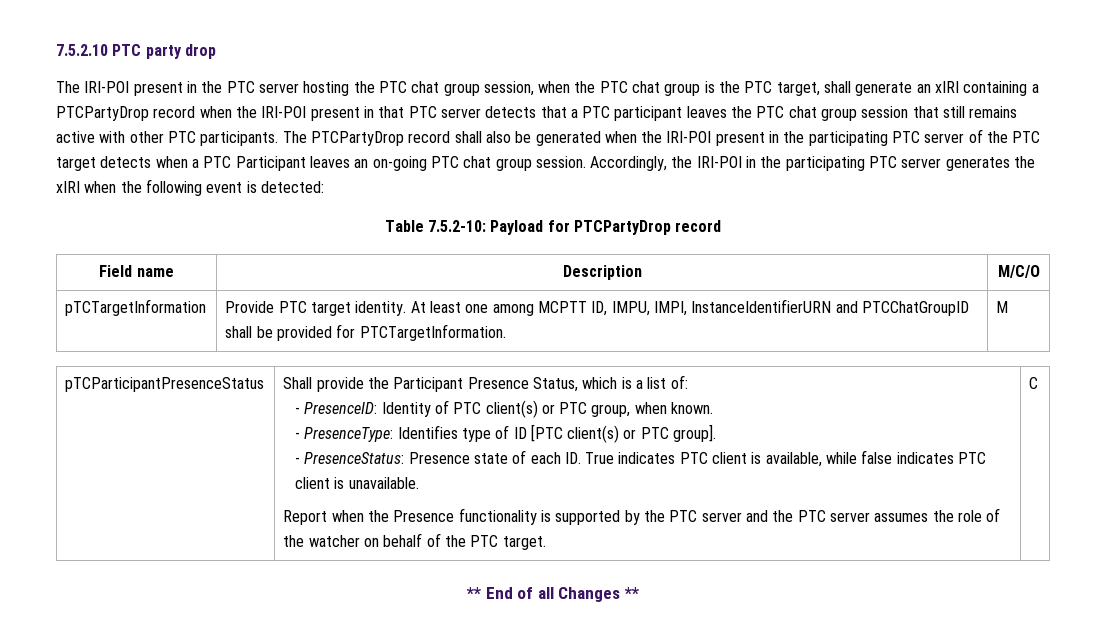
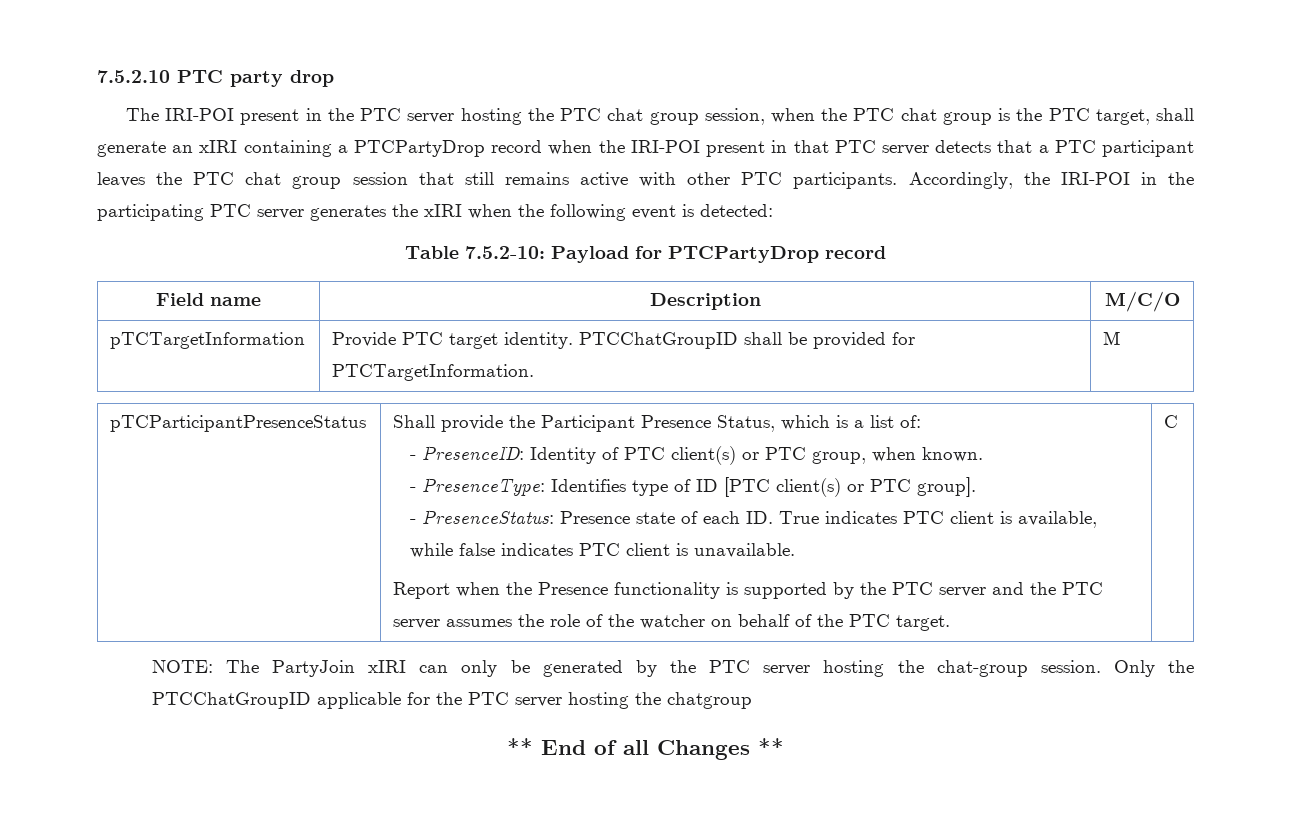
- The PTCPartyDrop record shall also be generated when the IRI-POI present in the participating PTC server of the PTC target detects when a PTC Participant leaves an on-going PTC chat group session.
- pTCTargetInformation | Provide PTC target identity. At least one among MCPTT ID, IMPU, IMPI, InstanceIdentifierURN and PTCChatGroupID shall be provided for PTCTargetInformation. | M
+ pTCTargetInformation | Provide PTC target identity. PTCChatGroupID shall be provided for PTCTargetInformation. | M
+ NOTE: The PartyJoin xIRI can only be generated by the PTC server hosting the chat-group session. Only the PTCChatGroupID applicable for the PTC server hosting the chatgroup

